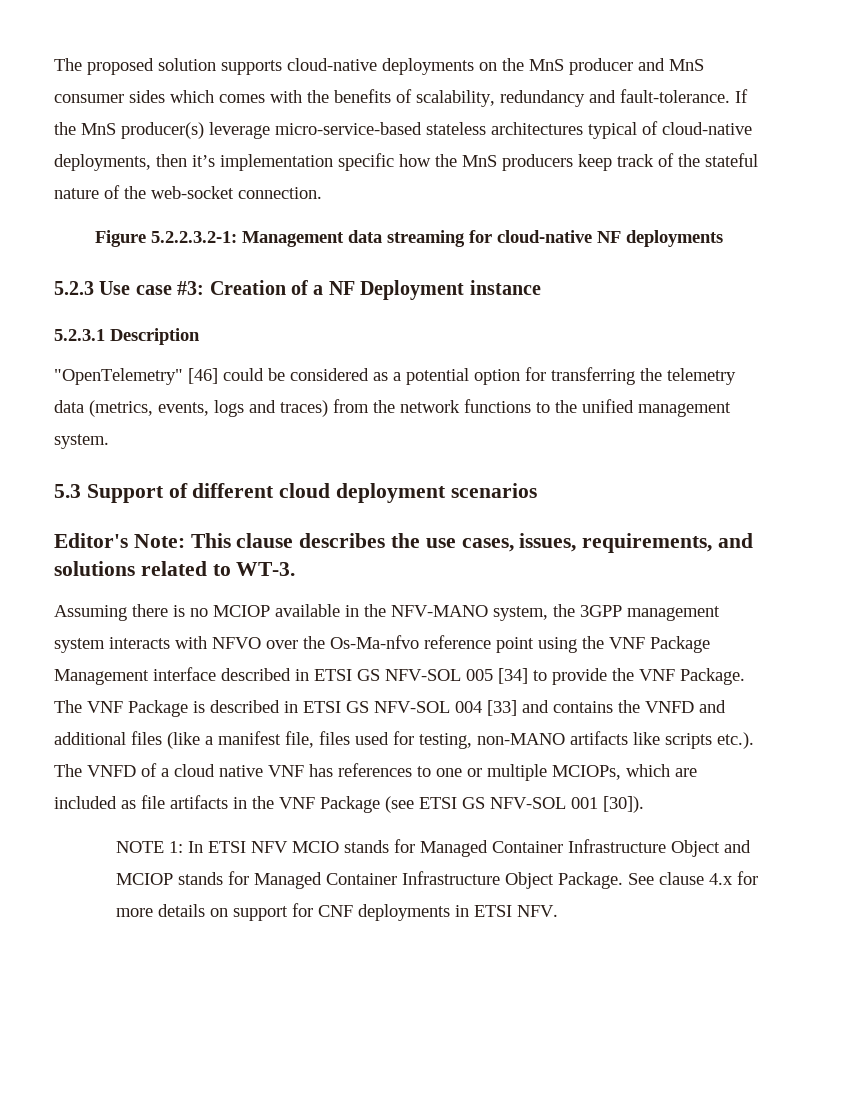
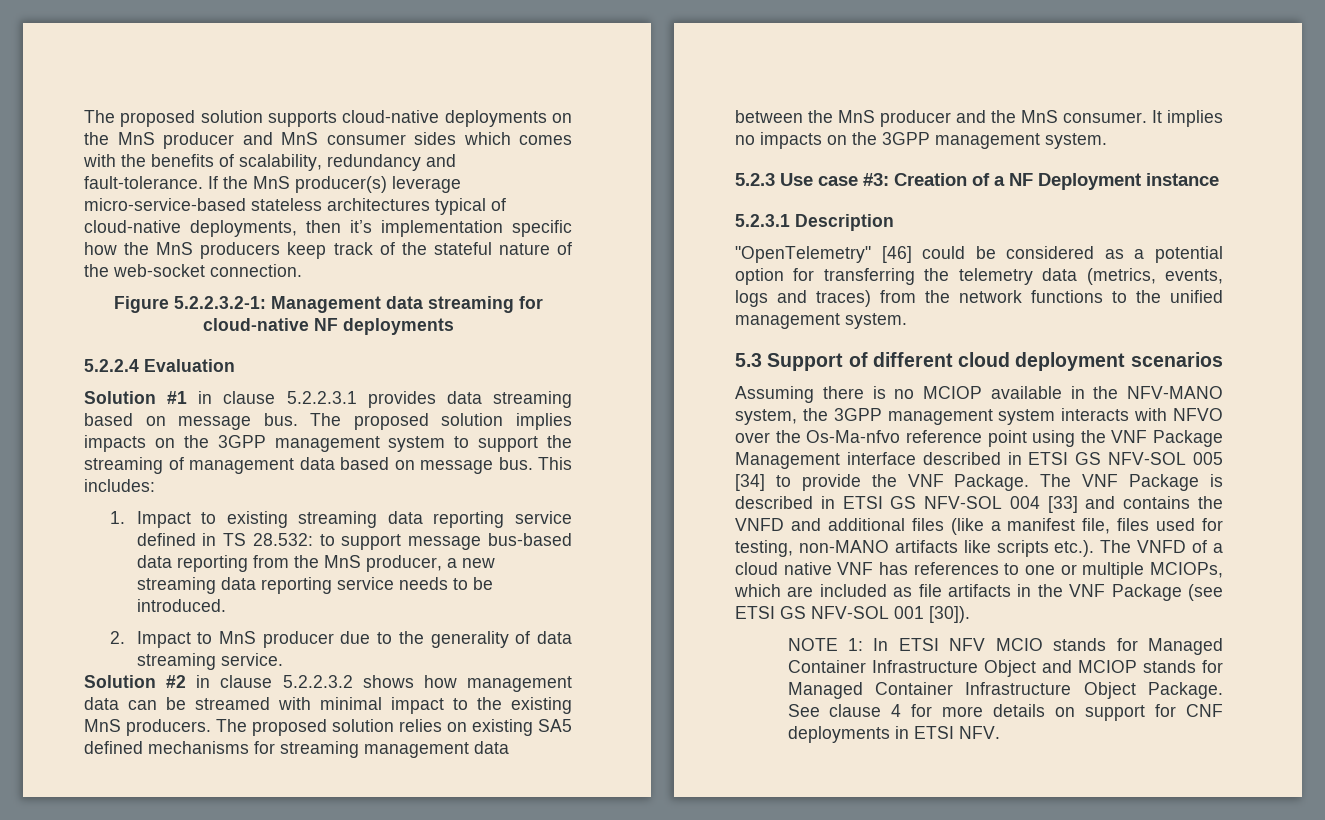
+ 5.2.2.4 Evaluation
+ Solution #1 in clause 5.2.2.3.1 provides data streaming based on message bus. The proposed solution implies impacts on the 3GPP management system to support the streaming of management data based on message bus. This includes:
+ 1. Impact to existing streaming data reporting service defined in TS 28.532: to support message bus-based data reporting from the MnS producer, a new streaming data reporting service needs to be introduced.
+ 2. Impact to MnS producer due to the generality of data streaming service.
+ Solution #2 in clause 5.2.2.3.2 shows how management data can be streamed with minimal impact to the existing MnS producers. The proposed solution relies on existing SA5 defined mechanisms for streaming management data between the MnS producer and the MnS consumer. It implies no impacts on the 3GPP management system.
- Editor's Note: This clause describes the use cases, issues, requirements, and solutions related to WT-3.
- See clause 4.x for more details on support for CNF deployments in ETSI NFV.
+ See clause 4 for more details on support for CNF deployments in ETSI NFV.

